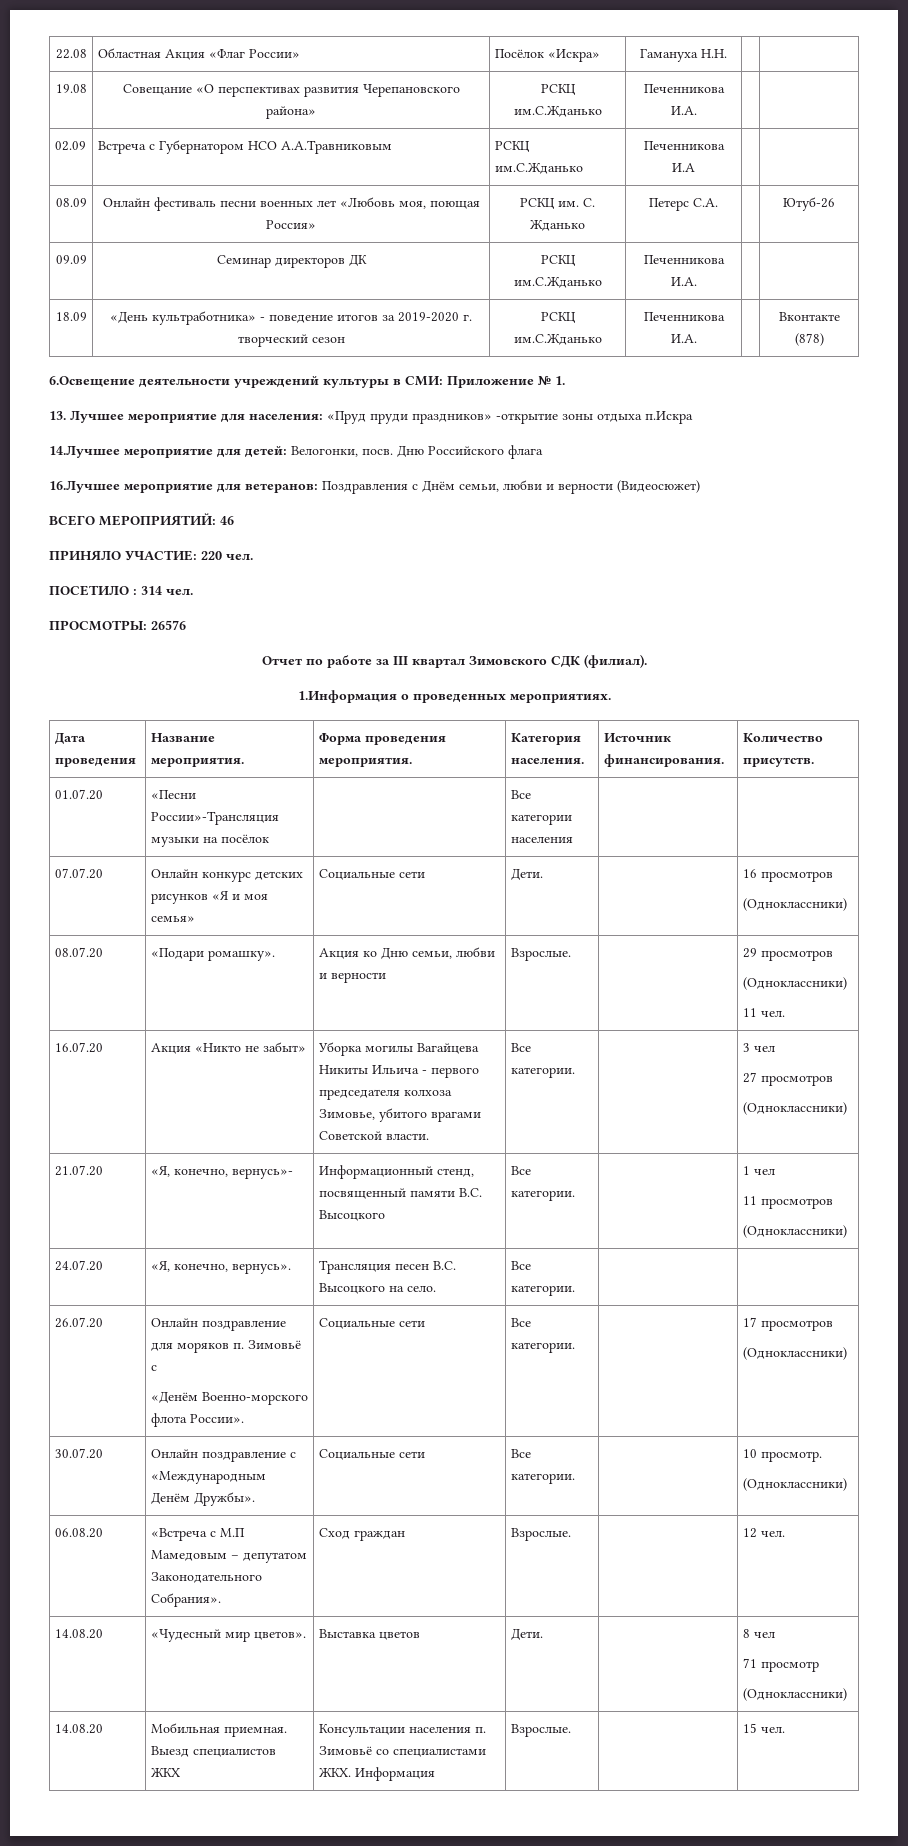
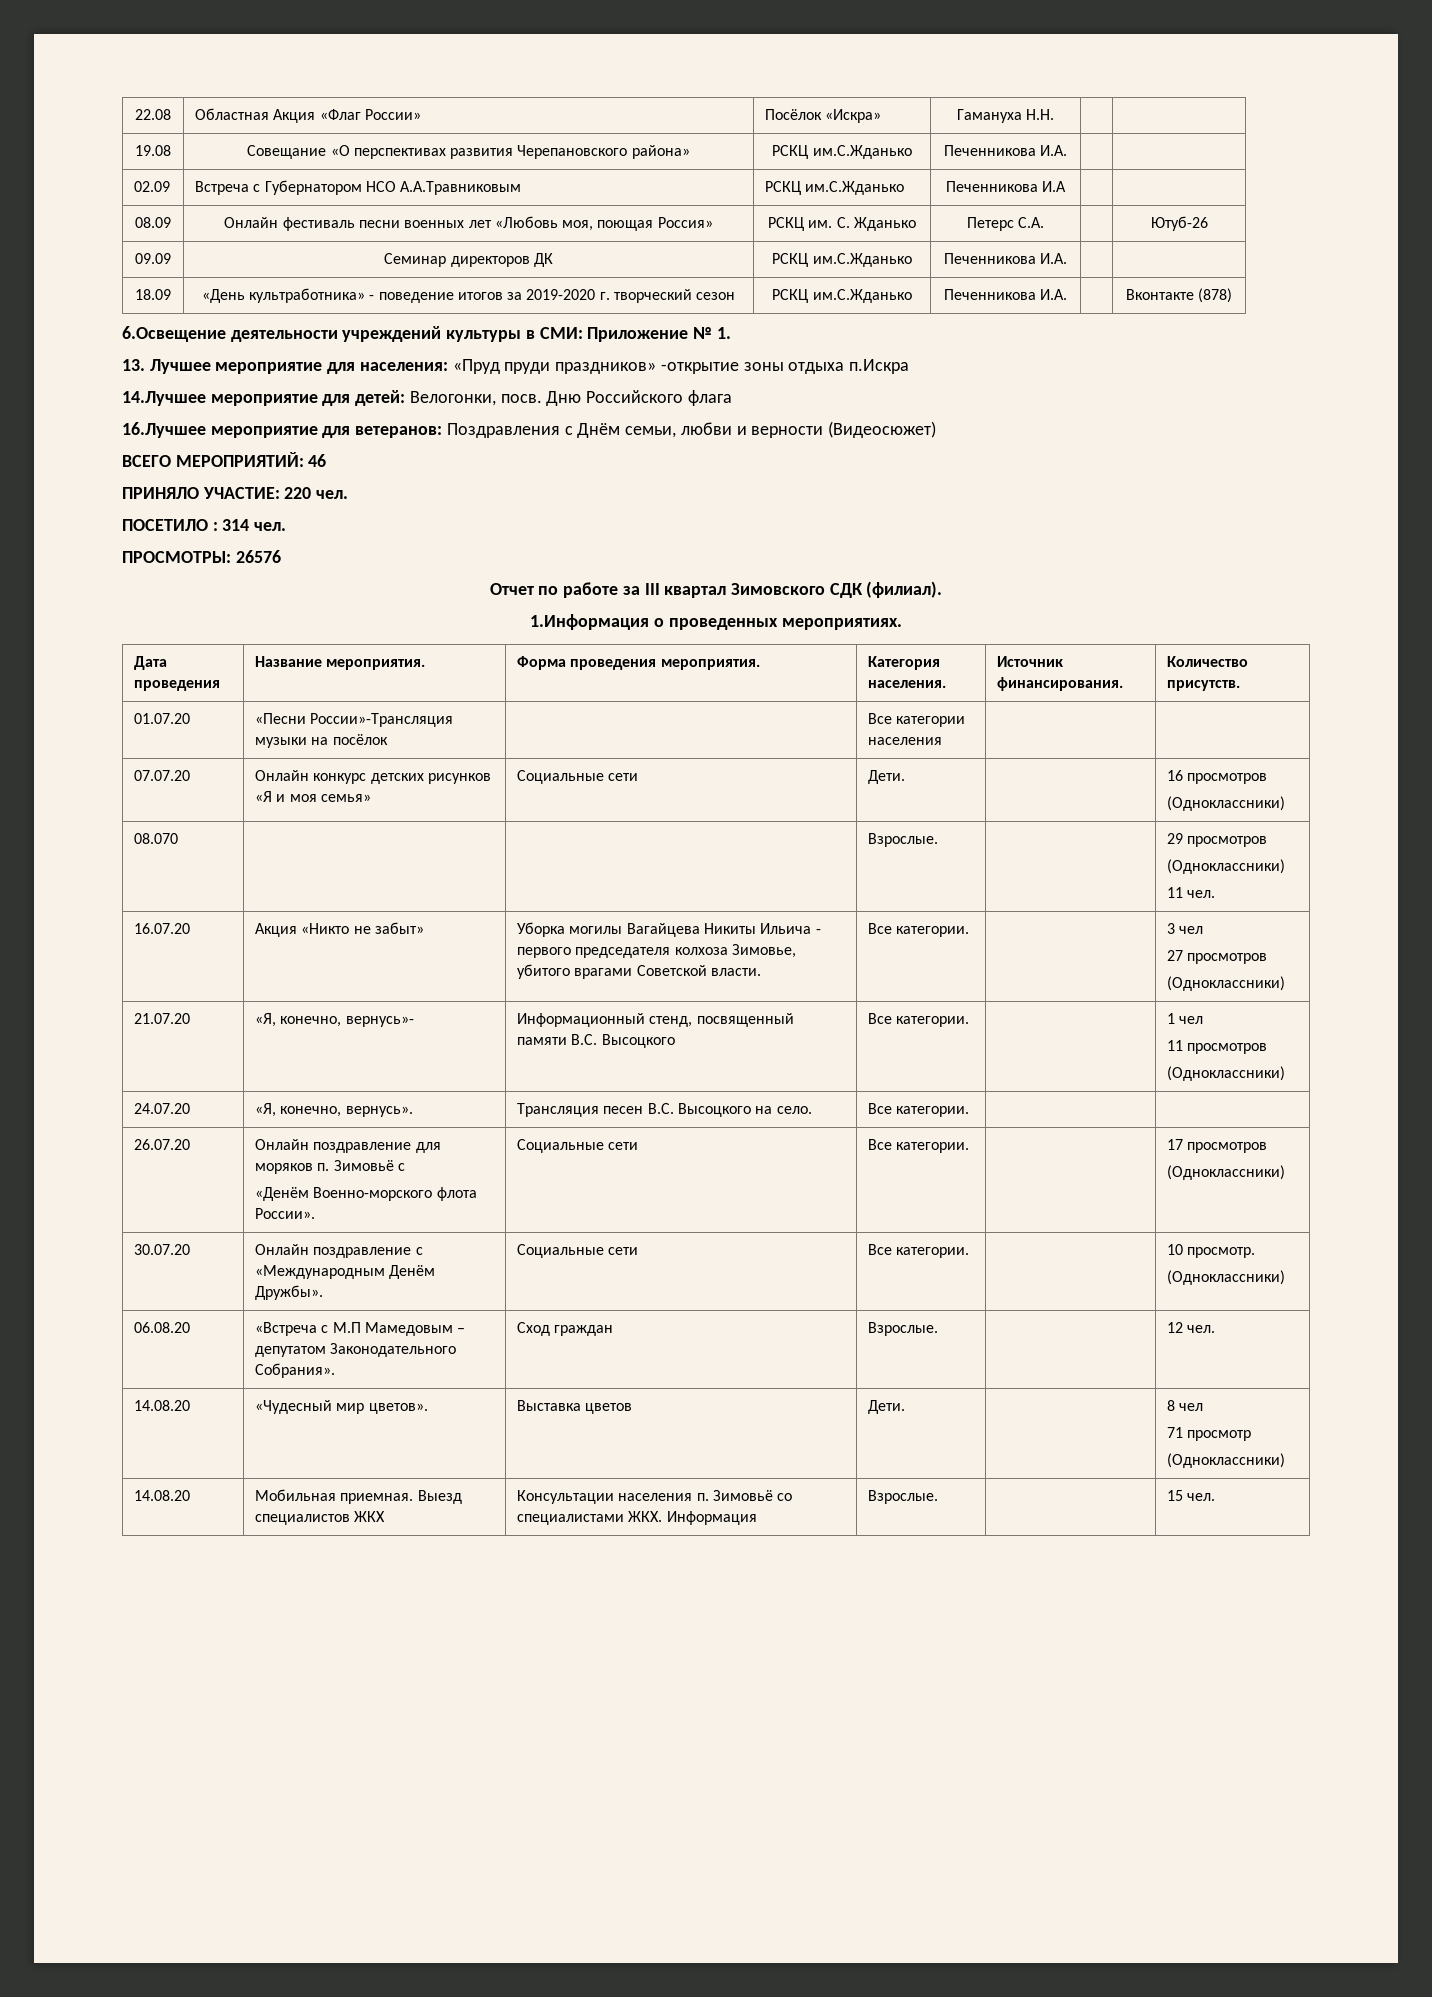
- 08.07.20 | «Подари ромашку». | Акция ко Дню семьи, любви и верности | Взрослые. | | 29 просмотров
+ 08.070 | | | Взрослые. | | 29 просмотров

